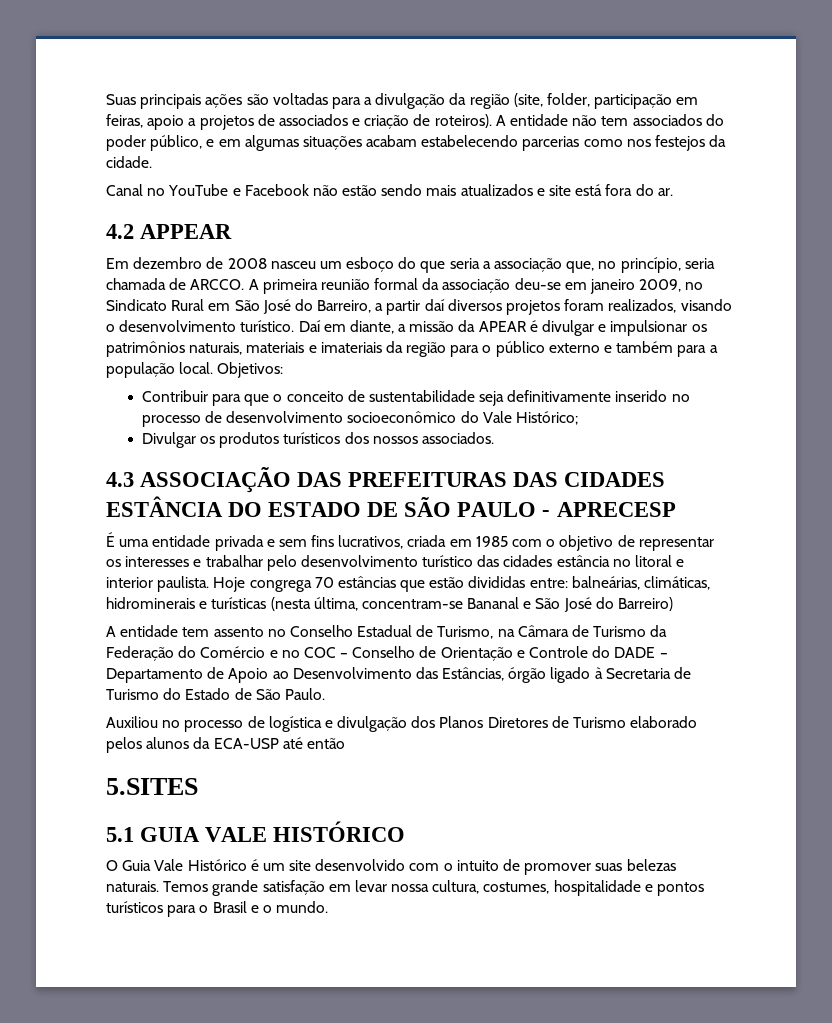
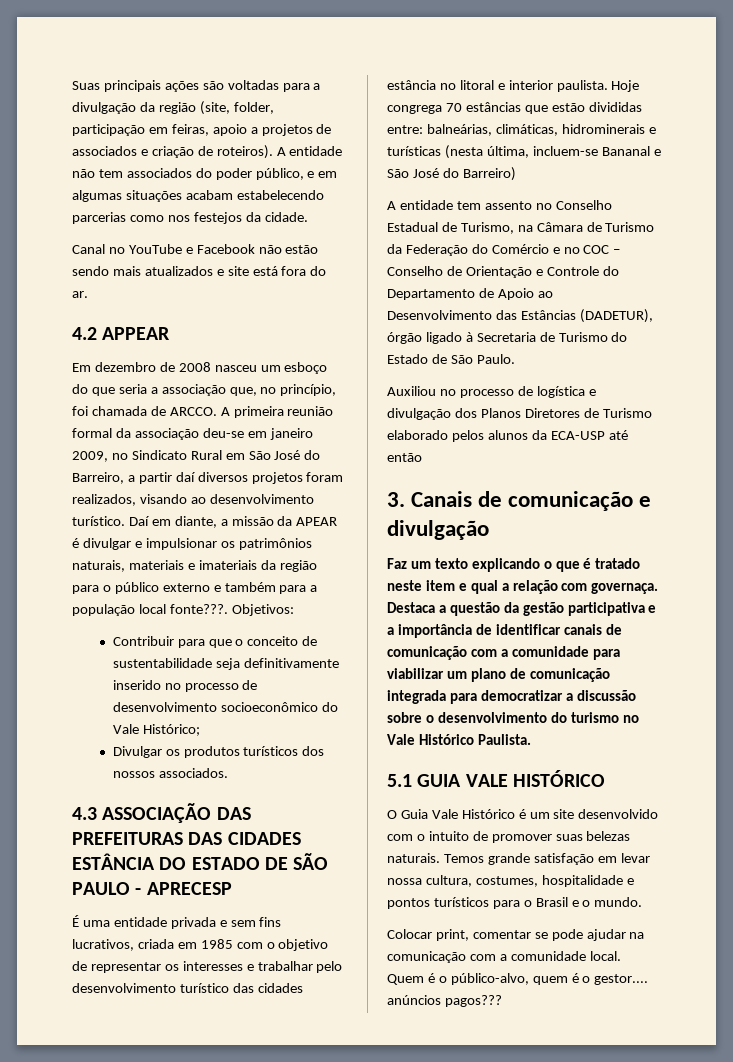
- Em dezembro de 2008 nasceu um esboço do que seria a associação que, no princípio, seria chamada de ARCCO.
+ Em dezembro de 2008 nasceu um esboço do que seria a associação que, no princípio, foi chamada de ARCCO.
- A primeira reunião formal da associação deu-se em janeiro 2009, no Sindicato Rural em São José do Barreiro, a partir daí diversos projetos foram realizados, visando o desenvolvimento turístico.
+ A primeira reunião formal da associação deu-se em janeiro 2009, no Sindicato Rural em São José do Barreiro, a partir daí diversos projetos foram realizados, visando ao desenvolvimento turístico.
- Daí em diante, a missão da APEAR é divulgar e impulsionar os patrimônios naturais, materiais e imateriais da região para o público externo e também para a população local.
+ Daí em diante, a missão da APEAR é divulgar e impulsionar os patrimônios naturais, materiais e imateriais da região para o público externo e também para a população local fonte???.
- Hoje congrega 70 estâncias que estão divididas entre: balneárias, climáticas, hidrominerais e turísticas (nesta última, concentram-se Bananal e São José do Barreiro)
+ Hoje congrega 70 estâncias que estão divididas entre: balneárias, climáticas, hidrominerais e turísticas (nesta última, incluem-se Bananal e São José do Barreiro)
- A entidade tem assento no Conselho Estadual de Turismo, na Câmara de Turismo da Federação do Comércio e no COC – Conselho de Orientação e Controle do DADE – Departamento de Apoio ao Desenvolvimento das Estâncias, órgão ligado à Secretaria de Turismo do Estado de São Paulo.
+ A entidade tem assento no Conselho Estadual de Turismo, na Câmara de Turismo da Federação do Comércio e no COC – Conselho de Orientação e Controle do Departamento de Apoio ao Desenvolvimento das Estâncias (DADETUR), órgão ligado à Secretaria de Turismo do Estado de São Paulo.
- 5.SITES
+ 3. Canais de comunicação e divulgação
+ Faz um texto explicando o que é tratado neste item e qual a relação com governaça. Destaca a questão da gestão participativa e a importância de identificar canais de comunicação com a comunidade para viabilizar um plano de comunicação integrada para democratizar a discussão sobre o desenvolvimento do turismo no Vale Histórico Paulista.
+ Colocar print, comentar se pode ajudar na comunicação com a comunidade local. Quem é o público-alvo, quem é o gestor.... anúncios pagos???

